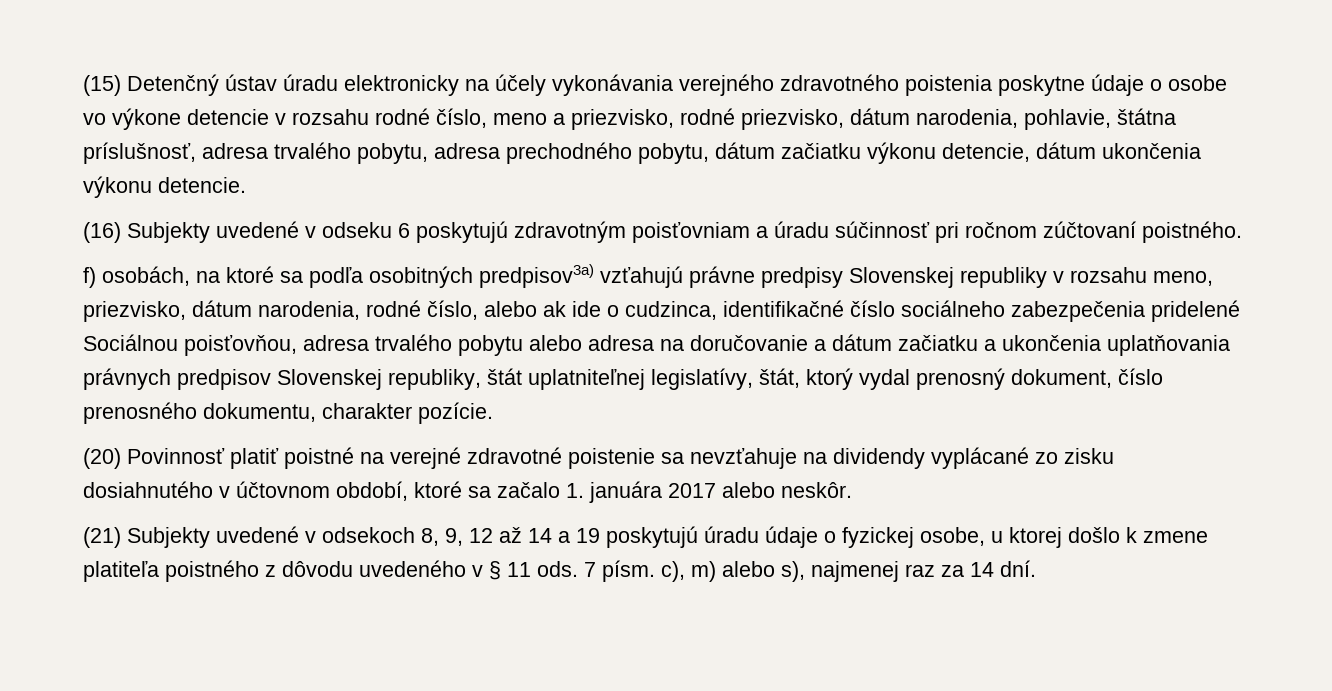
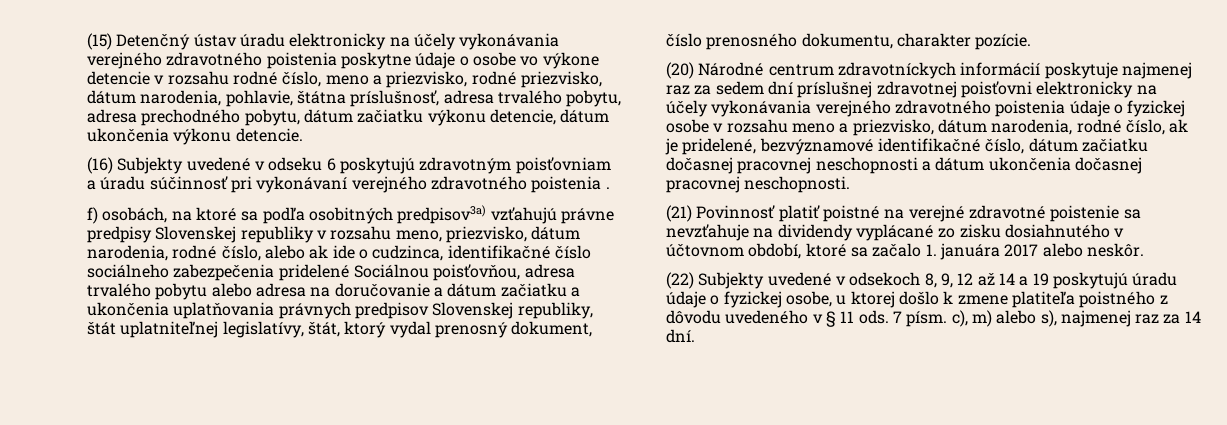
- (16) Subjekty uvedené v odseku 6 poskytujú zdravotným poisťovniam a úradu súčinnosť pri ročnom zúčtovaní poistného.
+ (16) Subjekty uvedené v odseku 6 poskytujú zdravotným poisťovniam a úradu súčinnosť pri vykonávaní verejného zdravotného poistenia .
- (20) Povinnosť platiť poistné na verejné zdravotné poistenie sa nevzťahuje na dividendy vyplácané zo zisku dosiahnutého v účtovnom období, ktoré sa začalo 1. januára 2017 alebo neskôr.
+ (20) Národné centrum zdravotníckych informácií poskytuje najmenej raz za sedem dní príslušnej zdravotnej poisťovni elektronicky na účely vykonávania verejného zdravotného poistenia údaje o fyzickej osobe v rozsahu meno a priezvisko, dátum narodenia, rodné číslo, ak je pridelené, bezvýznamové identifikačné číslo, dátum začiatku dočasnej pracovnej neschopnosti a dátum ukončenia dočasnej pracovnej neschopnosti.
+ (21) Povinnosť platiť poistné na verejné zdravotné poistenie sa nevzťahuje na dividendy vyplácané zo zisku dosiahnutého v účtovnom období, ktoré sa začalo 1. januára 2017 alebo neskôr.
- (21) Subjekty uvedené v odsekoch 8, 9, 12 až 14 a 19 poskytujú úradu údaje o fyzickej osobe, u ktorej došlo k zmene platiteľa poistného z dôvodu uvedeného v § 11 ods.
+ (22) Subjekty uvedené v odsekoch 8, 9, 12 až 14 a 19 poskytujú úradu údaje o fyzickej osobe, u ktorej došlo k zmene platiteľa poistného z dôvodu uvedeného v § 11 ods.

